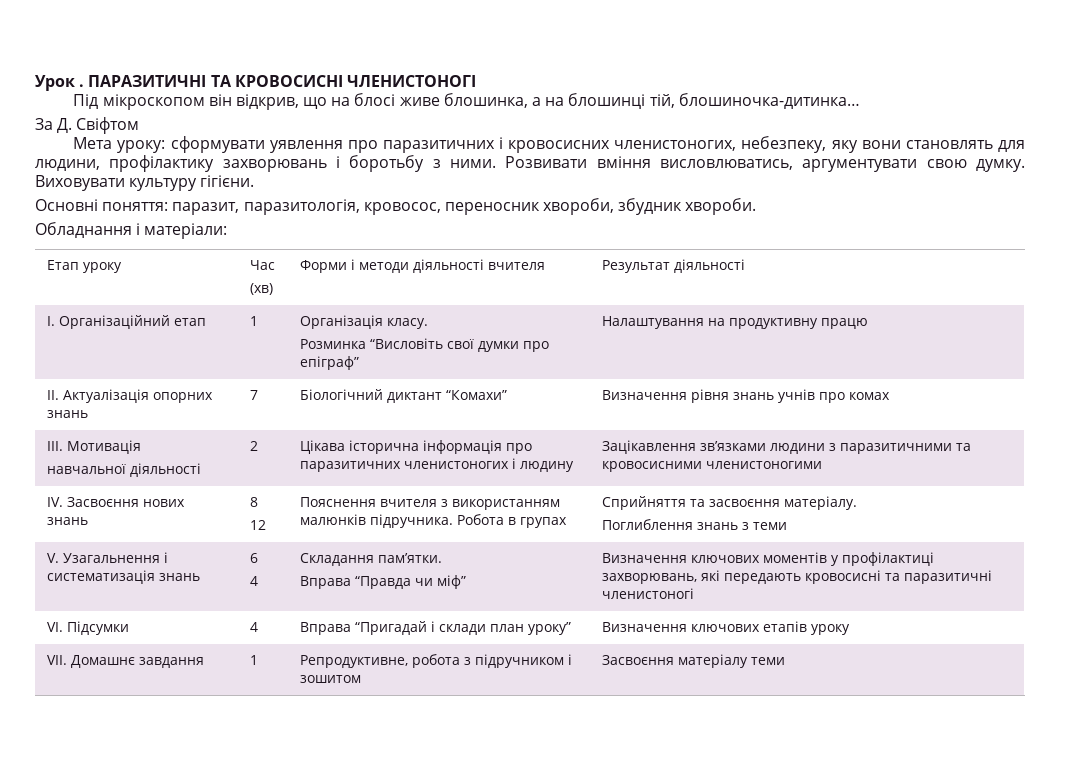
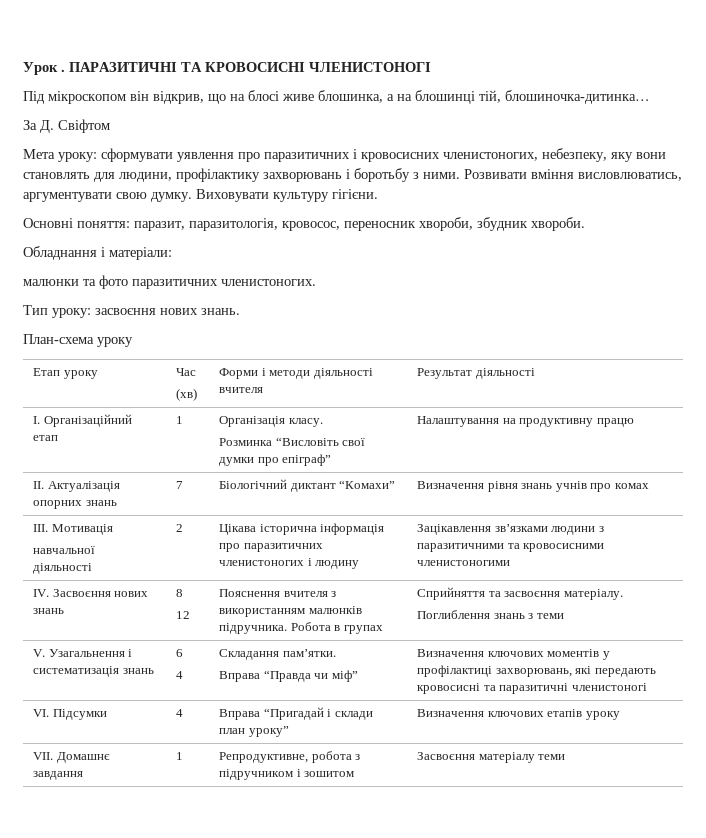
+ малюнки та фото паразитичних членистоногих.
+ Тип уроку: засвоєння нових знань.
+ План-схема уроку

